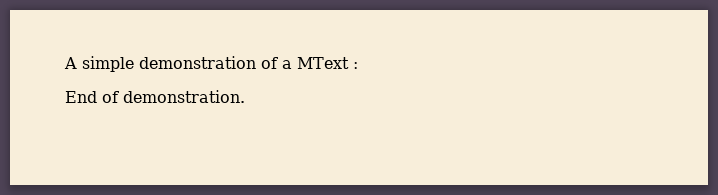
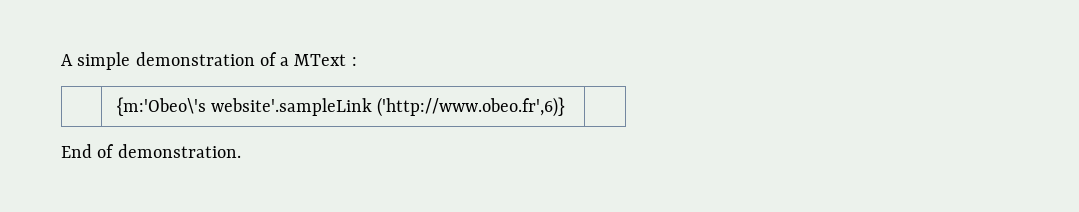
+ | {m:'Obeo\'s website'.sampleLink ('http://www.obeo.fr',6)} |

